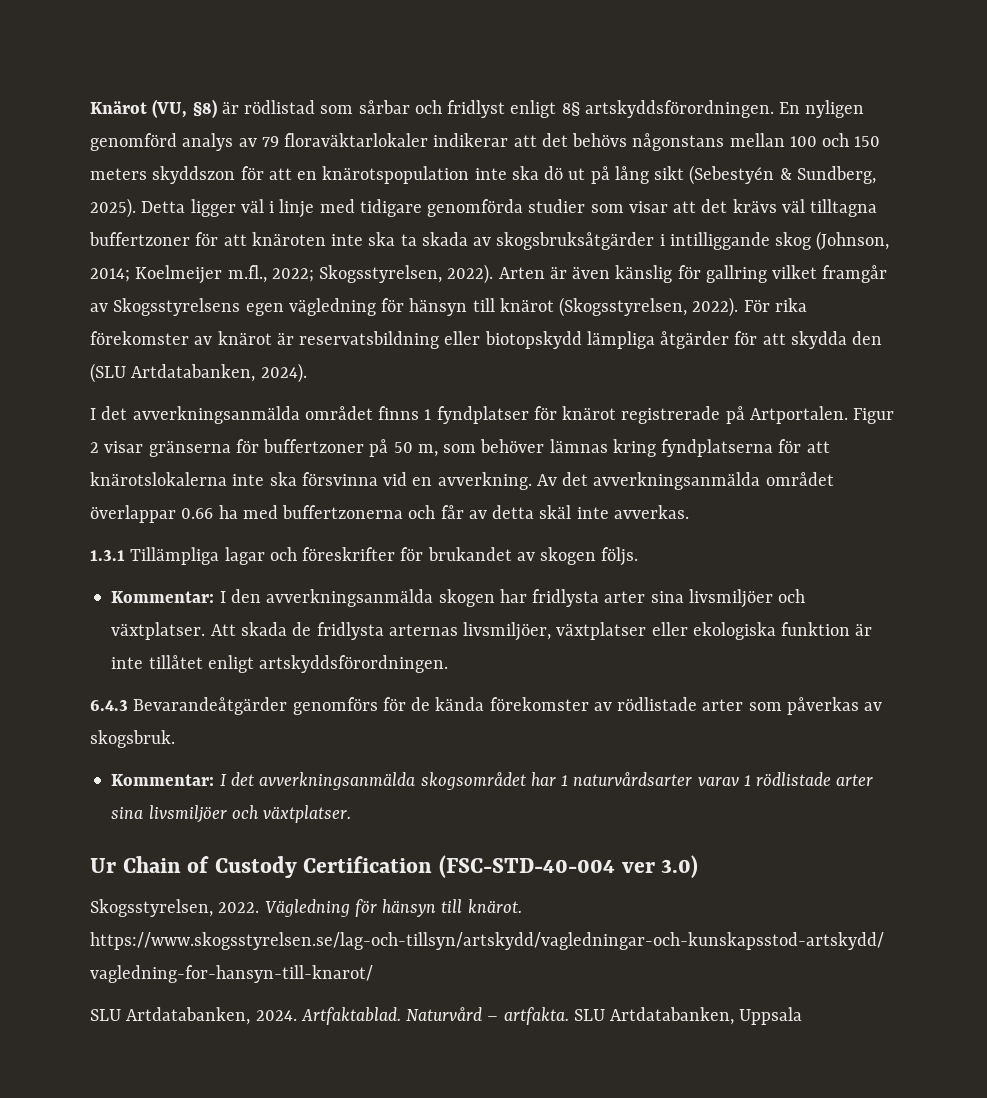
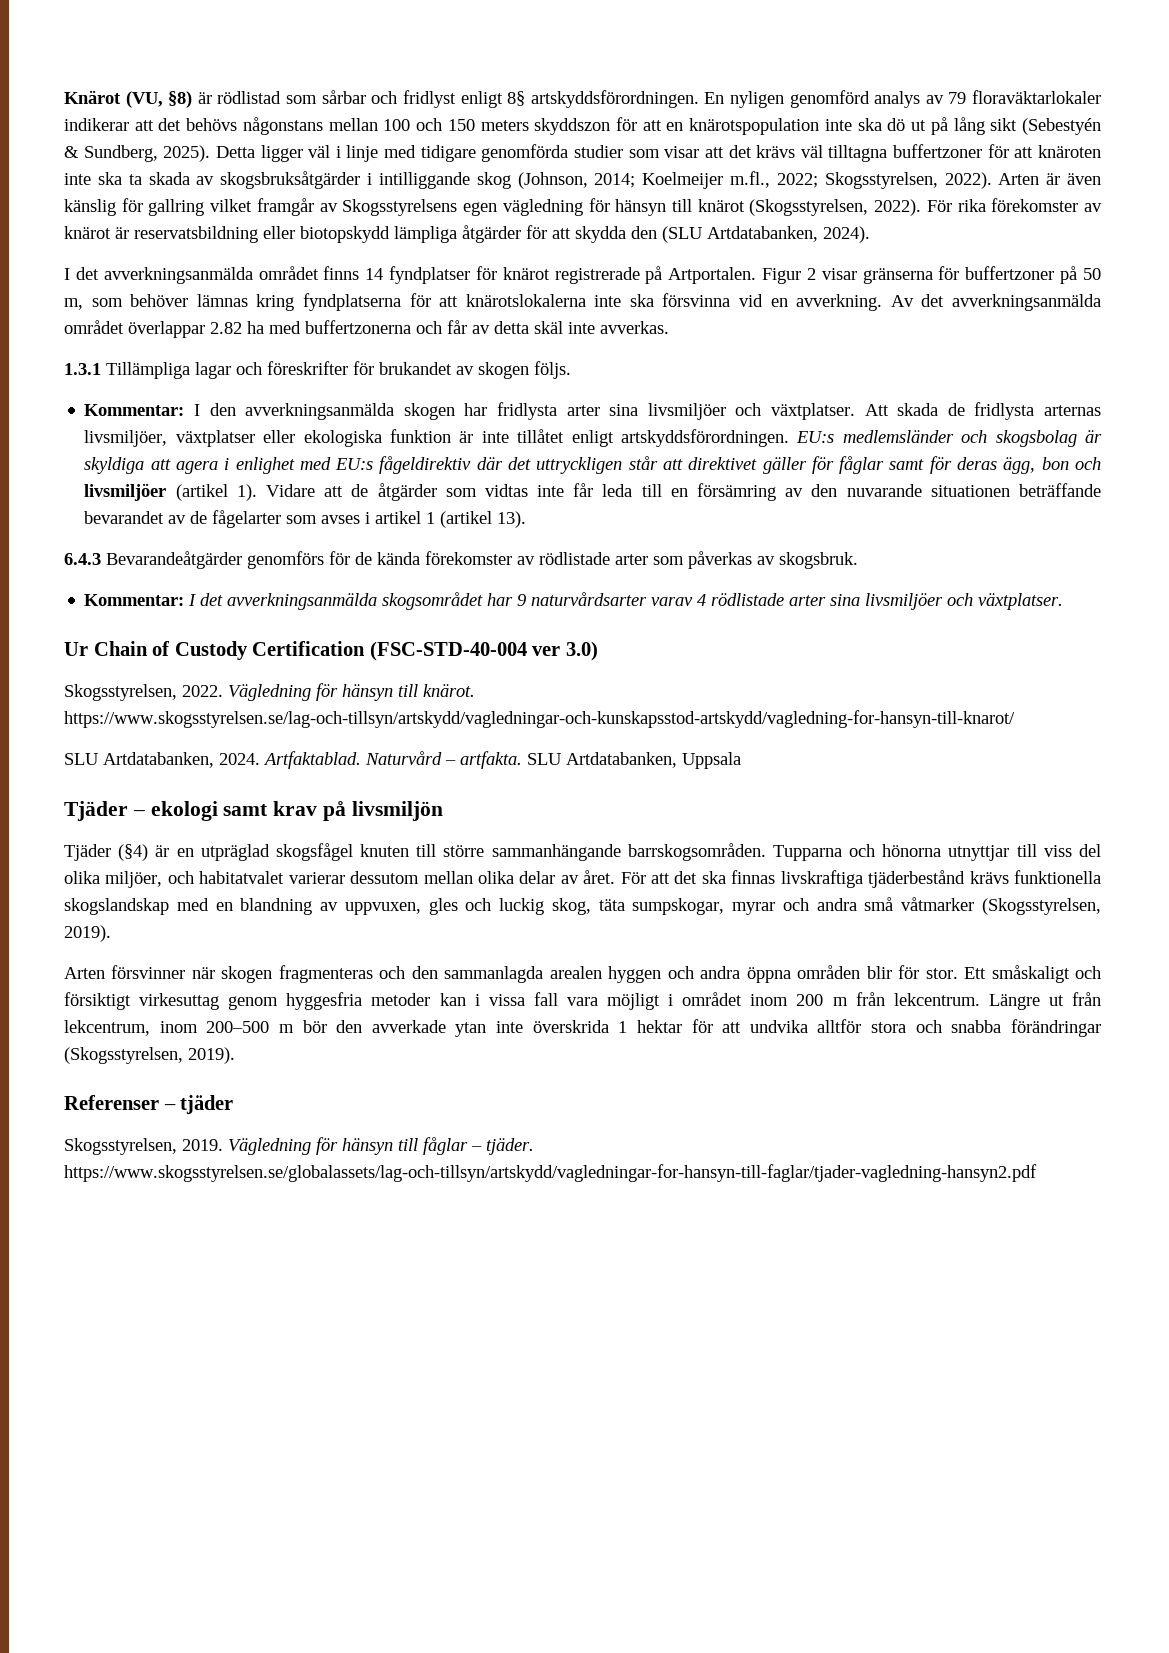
- I det avverkningsanmälda området finns 1 fyndplatser för knärot registrerade på Artportalen.
+ I det avverkningsanmälda området finns 14 fyndplatser för knärot registrerade på Artportalen.
- Av det avverkningsanmälda området överlappar 0.66 ha med buffertzonerna och får av detta skäl inte avverkas.
+ Av det avverkningsanmälda området överlappar 2.82 ha med buffertzonerna och får av detta skäl inte avverkas.
+ EU:s medlemsländer och skogsbolag är skyldiga att agera i enlighet med EU:s fågeldirektiv där det uttryckligen står att direktivet gäller för fåglar samt för deras ägg, bon och livsmiljöer (artikel 1). Vidare att de åtgärder som vidtas inte får leda till en försämring av den nuvarande situationen beträffande bevarandet av de fågelarter som avses i artikel 1 (artikel 13).
- Kommentar: I det avverkningsanmälda skogsområdet har 1 naturvårdsarter varav 1 rödlistade arter sina livsmiljöer och växtplatser.
+ Kommentar: I det avverkningsanmälda skogsområdet har 9 naturvårdsarter varav 4 rödlistade arter sina livsmiljöer och växtplatser.
+ Tjäder – ekologi samt krav på livsmiljön
+ Tjäder (§4) är en utpräglad skogsfågel knuten till större sammanhängande barrskogsområden. Tupparna och hönorna utnyttjar till viss del olika miljöer, och habitatvalet varierar dessutom mellan olika delar av året. För att det ska finnas livskraftiga tjäderbestånd krävs funktionella skogslandskap med en blandning av uppvuxen, gles och luckig skog, täta sumpskogar, myrar och andra små våtmarker (Skogsstyrelsen, 2019).
+ Arten försvinner när skogen fragmenteras och den sammanlagda arealen hyggen och andra öppna områden blir för stor. Ett småskaligt och försiktigt virkesuttag genom hyggesfria metoder kan i vissa fall vara möjligt i området inom 200 m från lekcentrum. Längre ut från lekcentrum, inom 200–500 m bör den avverkade ytan inte överskrida 1 hektar för att undvika alltför stora och snabba förändringar (Skogsstyrelsen, 2019).
+ Referenser – tjäder
+ Skogsstyrelsen, 2019. Vägledning för hänsyn till fåglar – tjäder. https://www.skogsstyrelsen.se/globalassets/lag-och-tillsyn/artskydd/vagledningar-for-hansyn-till-faglar/tjader-vagledning-hansyn2.pdf

